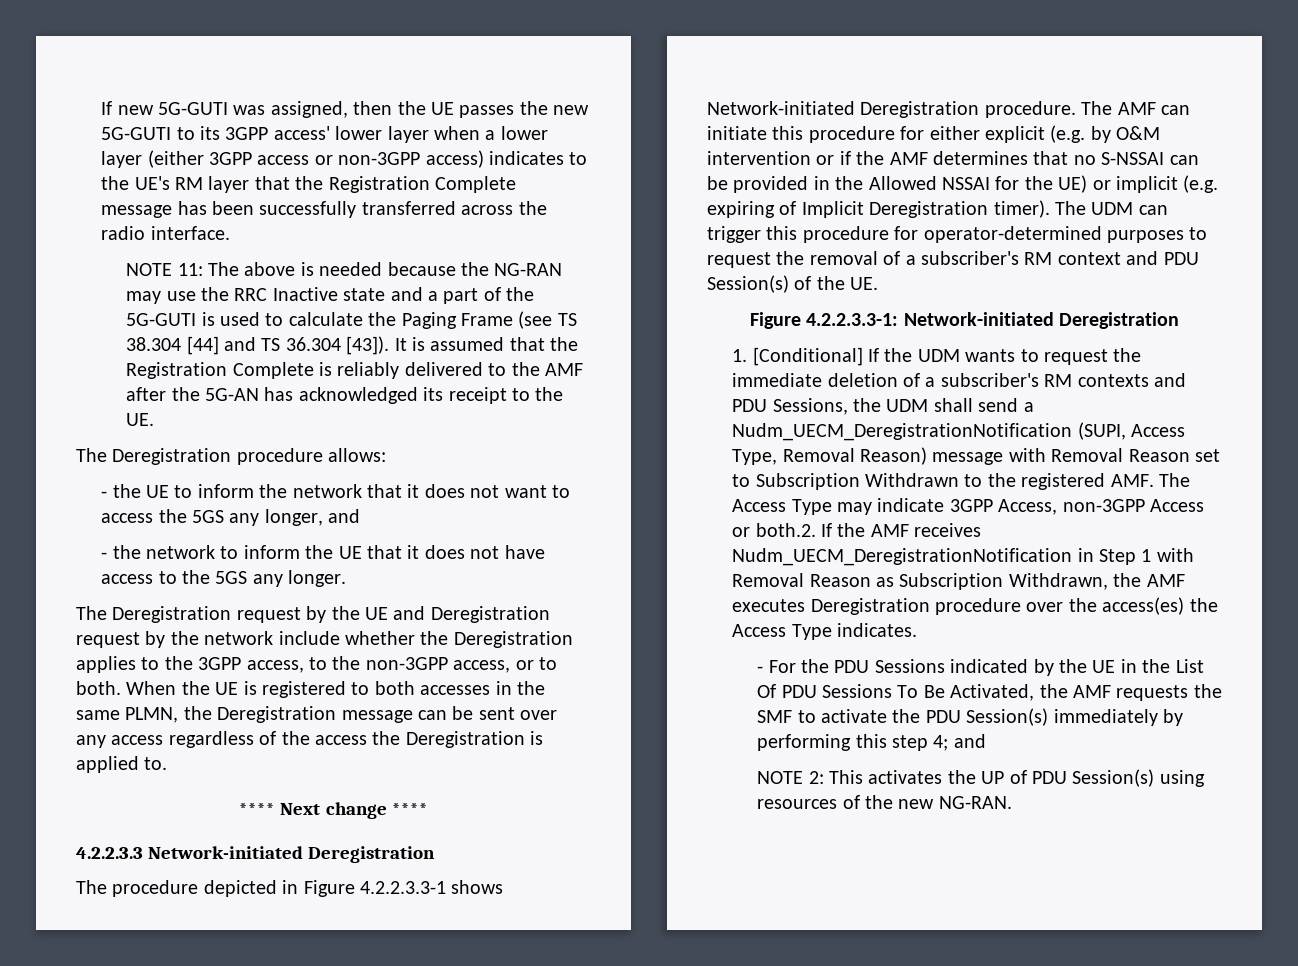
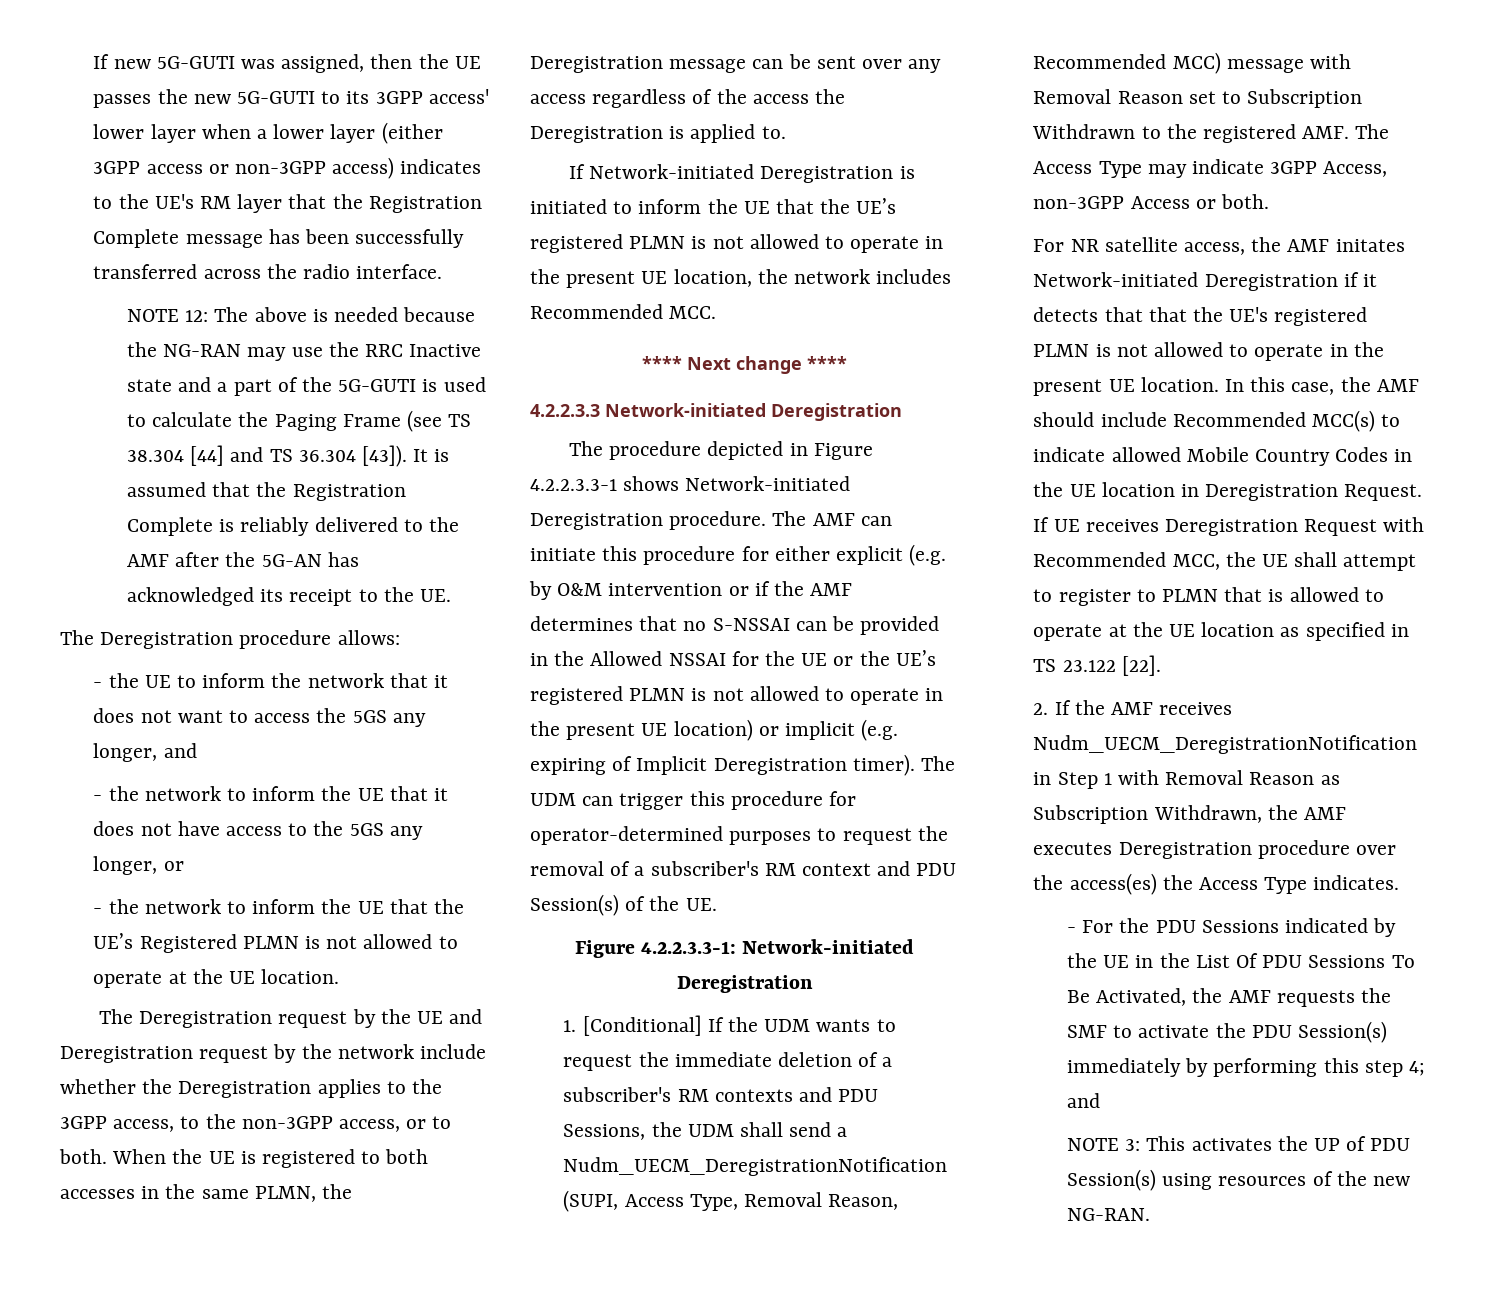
- NOTE 11: The above is needed because the NG-RAN may use the RRC Inactive state and a part of the 5G-GUTI is used to calculate the Paging Frame (see TS 38.304 [44] and TS 36.304 [43]).
+ NOTE 12: The above is needed because the NG-RAN may use the RRC Inactive state and a part of the 5G-GUTI is used to calculate the Paging Frame (see TS 38.304 [44] and TS 36.304 [43]).
- - the network to inform the UE that it does not have access to the 5GS any longer.
+ - the network to inform the UE that it does not have access to the 5GS any longer, or
+ - the network to inform the UE that the UE’s Registered PLMN is not allowed to operate at the UE location.
+ If Network-initiated Deregistration is initiated to inform the UE that the UE’s registered PLMN is not allowed to operate in the present UE location, the network includes Recommended MCC.
- The AMF can initiate this procedure for either explicit (e.g. by O&M intervention or if the AMF determines that no S-NSSAI can be provided in the Allowed NSSAI for the UE) or implicit (e.g. expiring of Implicit Deregistration timer).
+ The AMF can initiate this procedure for either explicit (e.g. by O&M intervention or if the AMF determines that no S-NSSAI can be provided in the Allowed NSSAI for the UE or the UE’s registered PLMN is not allowed to operate in the present UE location) or implicit (e.g. expiring of Implicit Deregistration timer).
- 1. [Conditional] If the UDM wants to request the immediate deletion of a subscriber's RM contexts and PDU Sessions, the UDM shall send a Nudm_UECM_DeregistrationNotification (SUPI, Access Type, Removal Reason) message with Removal Reason set to Subscription Withdrawn to the registered AMF. The Access Type may indicate 3GPP Access, non-3GPP Access or both.2. If the AMF receives Nudm_UECM_DeregistrationNotification in Step 1 with Removal Reason as Subscription Withdrawn, the AMF executes Deregistration procedure over the access(es) the Access Type indicates.
+ 1. [Conditional] If the UDM wants to request the immediate deletion of a subscriber's RM contexts and PDU Sessions, the UDM shall send a Nudm_UECM_DeregistrationNotification (SUPI, Access Type, Removal Reason, Recommended MCC) message with Removal Reason set to Subscription Withdrawn to the registered AMF. The Access Type may indicate 3GPP Access, non-3GPP Access or both.
+ For NR satellite access, the AMF initates Network-initiated Deregistration if it detects that that the UE's registered PLMN is not allowed to operate in the present UE location. In this case, the AMF should include Recommended MCC(s) to indicate allowed Mobile Country Codes in the UE location in Deregistration Request. If UE receives Deregistration Request with Recommended MCC, the UE shall attempt to register to PLMN that is allowed to operate at the UE location as specified in TS 23.122 [22].
+ 2. If the AMF receives Nudm_UECM_DeregistrationNotification in Step 1 with Removal Reason as Subscription Withdrawn, the AMF executes Deregistration procedure over the access(es) the Access Type indicates.
- NOTE 2: This activates the UP of PDU Session(s) using resources of the new NG-RAN.
+ NOTE 3: This activates the UP of PDU Session(s) using resources of the new NG-RAN.

